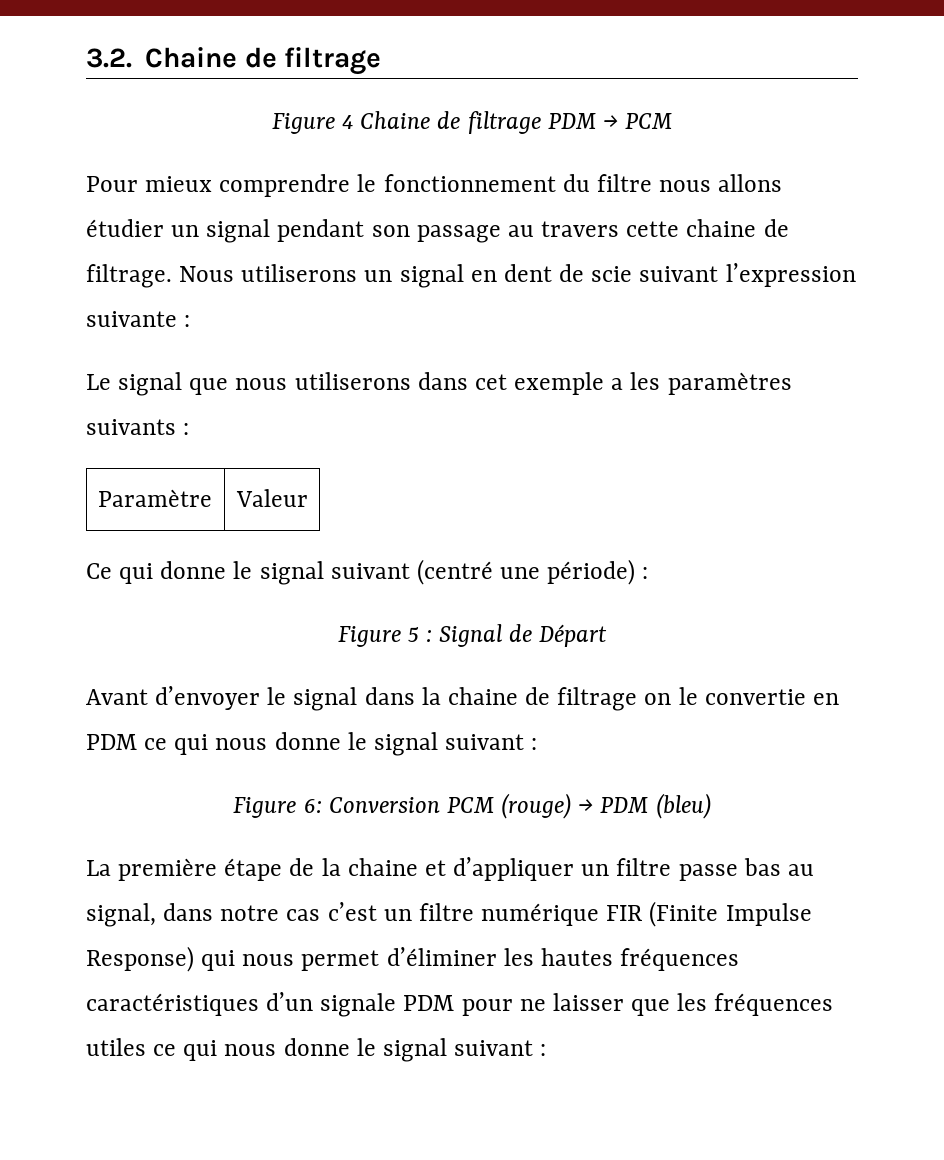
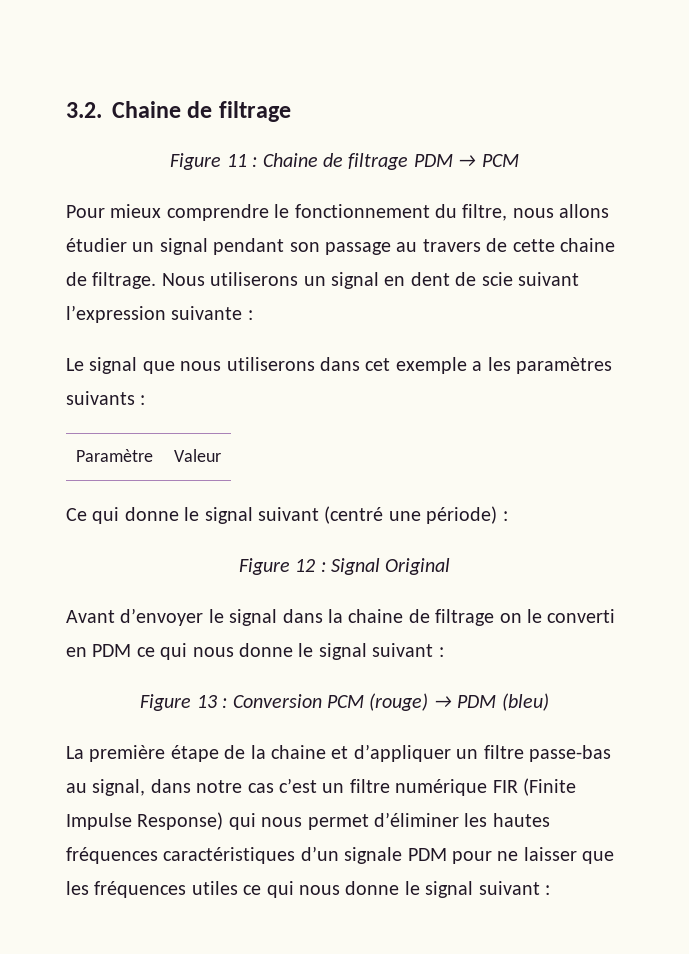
- Figure 4 Chaine de filtrage PDM → PCM
+ Figure 11 : Chaine de filtrage PDM → PCM
- Pour mieux comprendre le fonctionnement du filtre nous allons étudier un signal pendant son passage au travers cette chaine de filtrage.
+ Pour mieux comprendre le fonctionnement du filtre, nous allons étudier un signal pendant son passage au travers de cette chaine de filtrage.
- Figure 5 : Signal de Départ
+ Figure 12 : Signal Original
- Avant d’envoyer le signal dans la chaine de filtrage on le convertie en PDM ce qui nous donne le signal suivant :
+ Avant d’envoyer le signal dans la chaine de filtrage on le converti en PDM ce qui nous donne le signal suivant :
- Figure 6: Conversion PCM (rouge) → PDM (bleu)
+ Figure 13 : Conversion PCM (rouge) → PDM (bleu)
- La première étape de la chaine et d’appliquer un filtre passe bas au signal, dans notre cas c’est un filtre numérique FIR (Finite Impulse Response) qui nous permet d’éliminer les hautes fréquences caractéristiques d’un signale PDM pour ne laisser que les fréquences utiles ce qui nous donne le signal suivant :
+ La première étape de la chaine et d’appliquer un filtre passe-bas au signal, dans notre cas c’est un filtre numérique FIR (Finite Impulse Response) qui nous permet d’éliminer les hautes fréquences caractéristiques d’un signale PDM pour ne laisser que les fréquences utiles ce qui nous donne le signal suivant :

